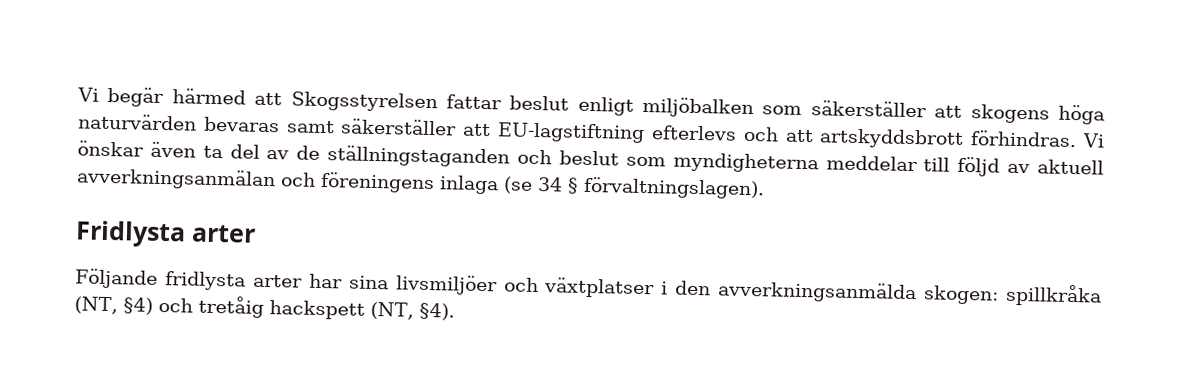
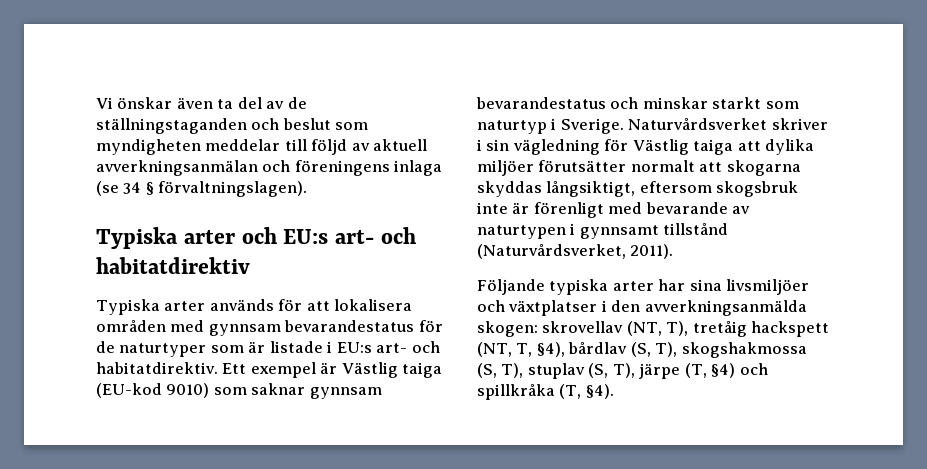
- Vi begär härmed att Skogsstyrelsen fattar beslut enligt miljöbalken som säkerställer att skogens höga naturvärden bevaras samt säkerställer att EU-lagstiftning efterlevs och att artskyddsbrott förhindras. Vi önskar även ta del av de ställningstaganden och beslut som myndigheterna meddelar till följd av aktuell avverkningsanmälan och föreningens inlaga (se 34 § förvaltningslagen).
+ Vi önskar även ta del av de ställningstaganden och beslut som myndigheten meddelar till följd av aktuell avverkningsanmälan och föreningens inlaga (se 34 § förvaltningslagen).
- Fridlysta arter
+ Typiska arter och EU:s art- och habitatdirektiv
+ Typiska arter används för att lokalisera områden med gynnsam bevarandestatus för de naturtyper som är listade i EU:s art- och habitatdirektiv. Ett exempel är Västlig taiga (EU-kod 9010) som saknar gynnsam bevarandestatus och minskar starkt som naturtyp i Sverige. Naturvårdsverket skriver i sin vägledning för Västlig taiga att dylika miljöer förutsätter normalt att skogarna skyddas långsiktigt, eftersom skogsbruk inte är förenligt med bevarande av naturtypen i gynnsamt tillstånd (Naturvårdsverket, 2011).
- Följande fridlysta arter har sina livsmiljöer och växtplatser i den avverkningsanmälda skogen: spillkråka (NT, §4) och tretåig hackspett (NT, §4).
+ Följande typiska arter har sina livsmiljöer och växtplatser i den avverkningsanmälda skogen: skrovellav (NT, T), tretåig hackspett (NT, T, §4), bårdlav (S, T), skogshakmossa (S, T), stuplav (S, T), järpe (T, §4) och spillkråka (T, §4).

